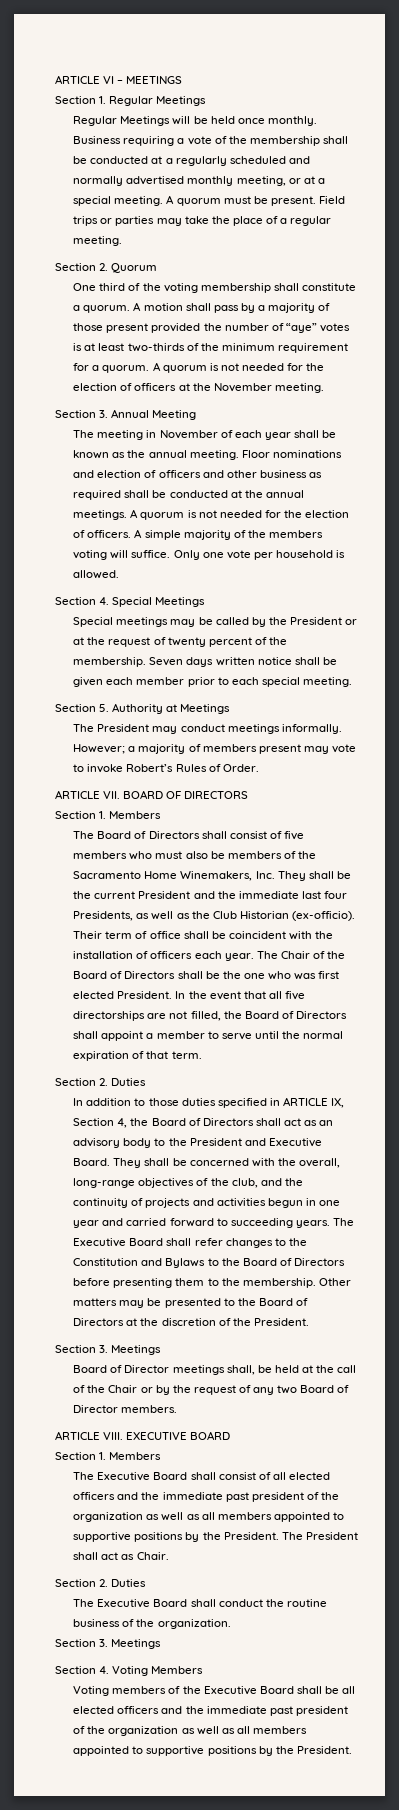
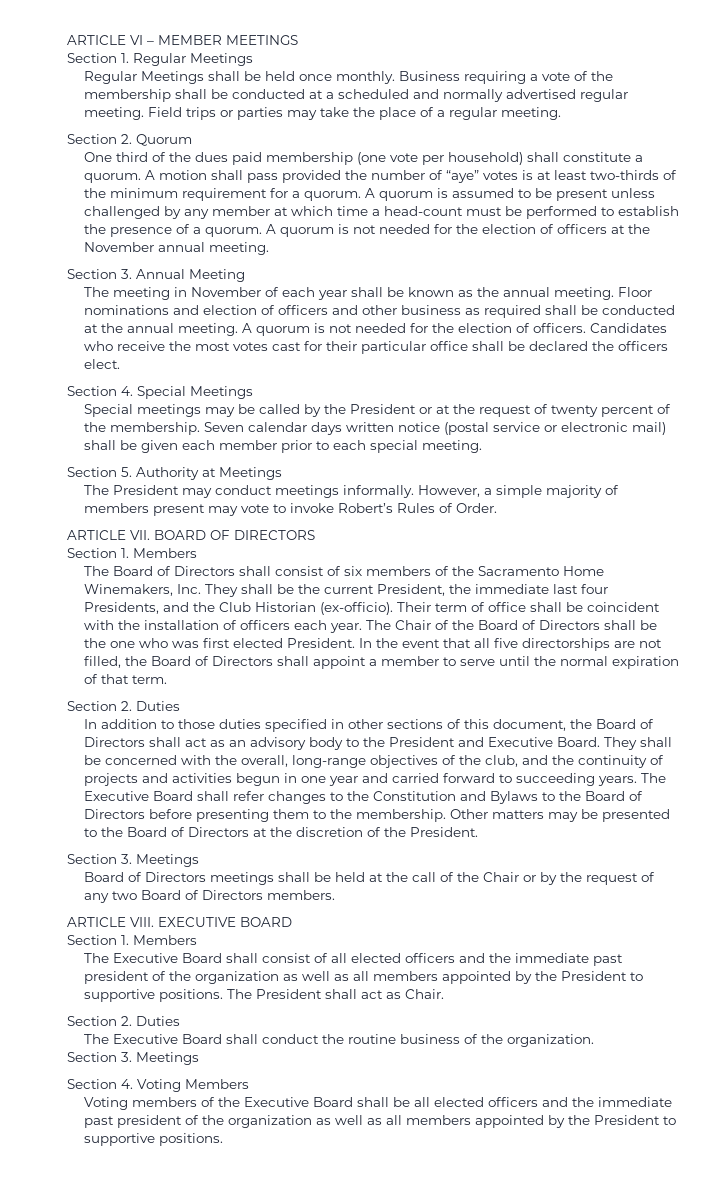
- ARTICLE VI – MEETINGS
+ ARTICLE VI – MEMBER MEETINGS
- Regular Meetings will be held once monthly.
+ Regular Meetings shall be held once monthly.
- Business requiring a vote of the membership shall be conducted at a regularly scheduled and normally advertised monthly meeting, or at a special meeting. A quorum must be present.
+ Business requiring a vote of the membership shall be conducted at a scheduled and normally advertised regular meeting.
- One third of the voting membership shall constitute a quorum.
+ One third of the dues paid membership (one vote per household) shall constitute a quorum.
- A motion shall pass by a majority of those present provided the number of “aye” votes is at least two-thirds of the minimum requirement for a quorum.
+ A motion shall pass provided the number of “aye” votes is at least two-thirds of the minimum requirement for a quorum.
- A quorum is not needed for the election of officers at the November meeting.
+ A quorum is assumed to be present unless challenged by any member at which time a head-count must be performed to establish the presence of a quorum. A quorum is not needed for the election of officers at the November annual meeting.
- Floor nominations and election of officers and other business as required shall be conducted at the annual meetings.
+ Floor nominations and election of officers and other business as required shall be conducted at the annual meeting.
- A simple majority of the members voting will suffice. Only one vote per household is allowed.
+ Candidates who receive the most votes cast for their particular office shall be declared the officers elect.
- Seven days written notice shall be given each member prior to each special meeting.
+ Seven calendar days written notice (postal service or electronic mail) shall be given each member prior to each special meeting.
- However; a majority of members present may vote to invoke Robert’s Rules of Order.
+ However, a simple majority of members present may vote to invoke Robert’s Rules of Order.
- The Board of Directors shall consist of five members who must also be members of the Sacramento Home Winemakers, Inc. They shall be the current President and the immediate last four Presidents, as well as the Club Historian (ex-officio).
+ The Board of Directors shall consist of six members of the Sacramento Home Winemakers, Inc. They shall be the current President, the immediate last four Presidents, and the Club Historian (ex-officio).
- In addition to those duties specified in ARTICLE IX, Section 4, the Board of Directors shall act as an advisory body to the President and Executive Board.
+ In addition to those duties specified in other sections of this document, the Board of Directors shall act as an advisory body to the President and Executive Board.
- Board of Director meetings shall, be held at the call of the Chair or by the request of any two Board of Director members.
+ Board of Directors meetings shall be held at the call of the Chair or by the request of any two Board of Directors members.
- The Executive Board shall consist of all elected officers and the immediate past president of the organization as well as all members appointed to supportive positions by the President.
+ The Executive Board shall consist of all elected officers and the immediate past president of the organization as well as all members appointed by the President to supportive positions.
- Voting members of the Executive Board shall be all elected officers and the immediate past president of the organization as well as all members appointed to supportive positions by the President.
+ Voting members of the Executive Board shall be all elected officers and the immediate past president of the organization as well as all members appointed by the President to supportive positions.

